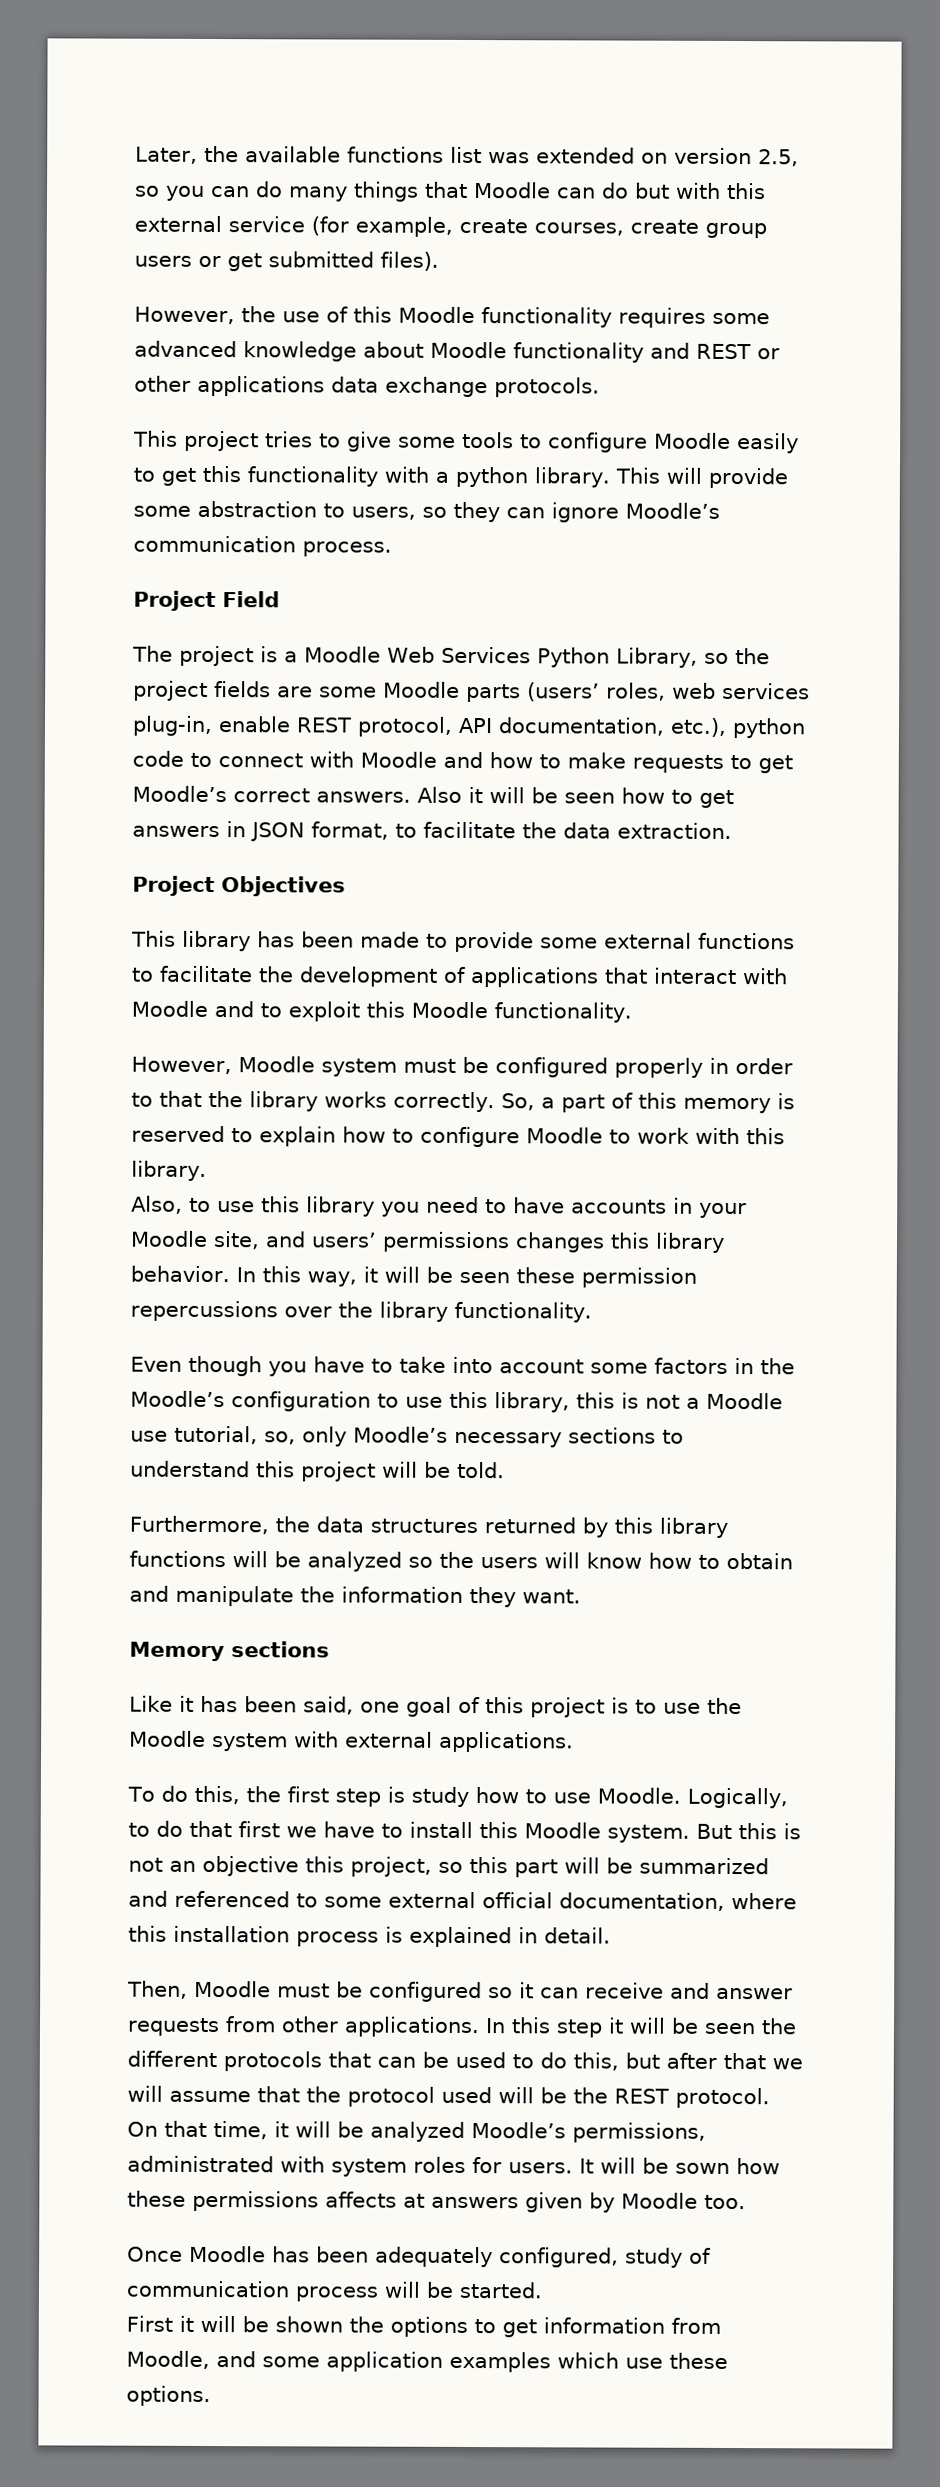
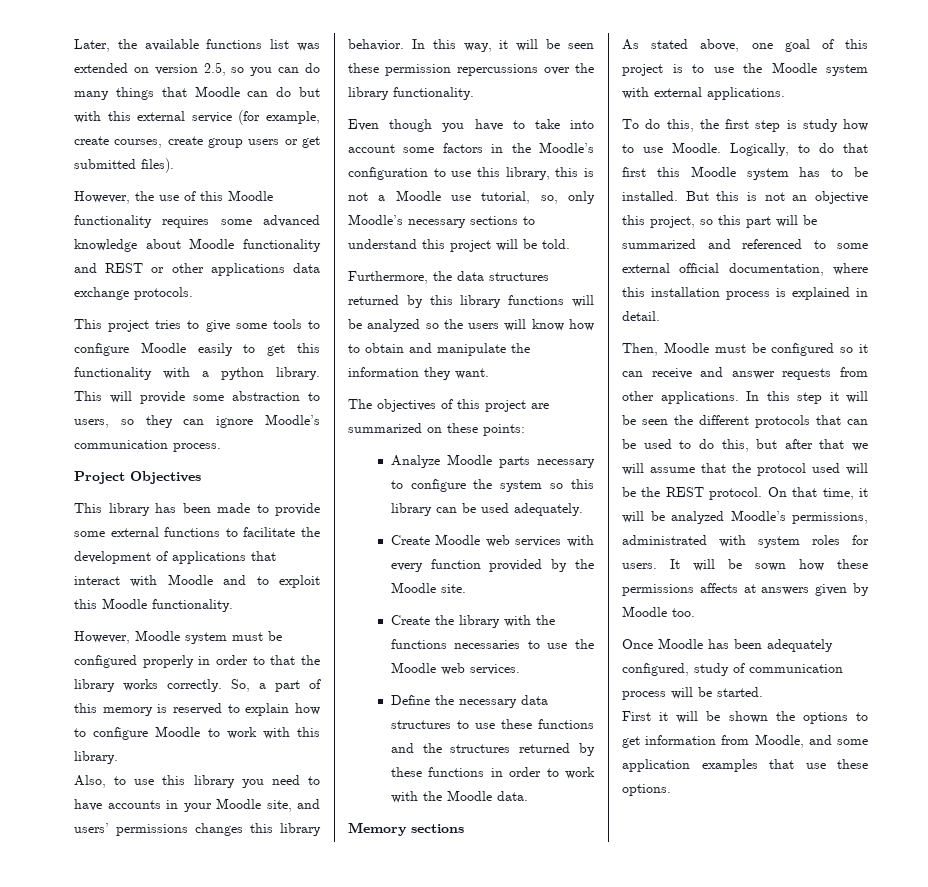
- Project Field
- The project is a Moodle Web Services Python Library, so the project fields are some Moodle parts (users’ roles, web services plug-in, enable REST protocol, API documentation, etc.), python code to connect with Moodle and how to make requests to get Moodle’s correct answers. Also it will be seen how to get answers in JSON format, to facilitate the data extraction.
+ The objectives of this project are summarized on these points:
+ Analyze Moodle parts necessary to configure the system so this library can be used adequately.
+ Create Moodle web services with every function provided by the Moodle site.
+ Create the library with the functions necessaries to use the Moodle web services.
+ Define the necessary data structures to use these functions and the structures returned by these functions in order to work with the Moodle data.
  Memory sections
- Like it has been said, one goal of this project is to use the Moodle system with external applications.
+ As stated above, one goal of this project is to use the Moodle system with external applications.
- Logically, to do that first we have to install this Moodle system.
+ Logically, to do that first this Moodle system has to be installed.
- First it will be shown the options to get information from Moodle, and some application examples which use these options.
+ First it will be shown the options to get information from Moodle, and some application examples that use these options.

